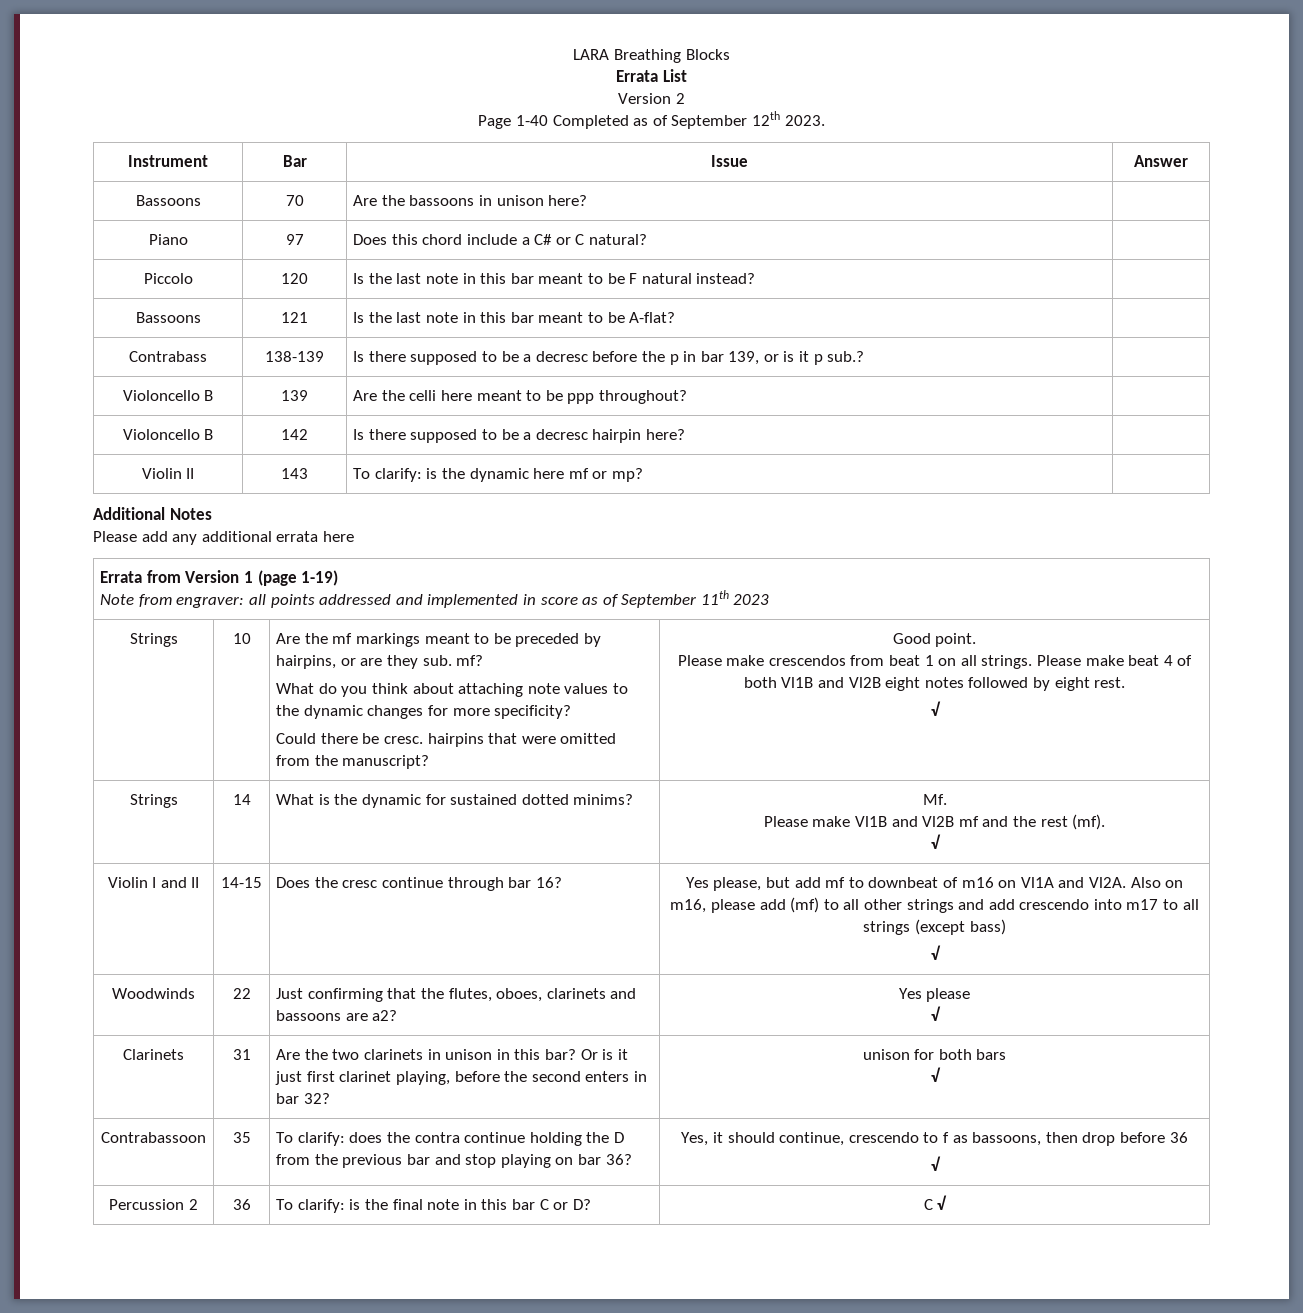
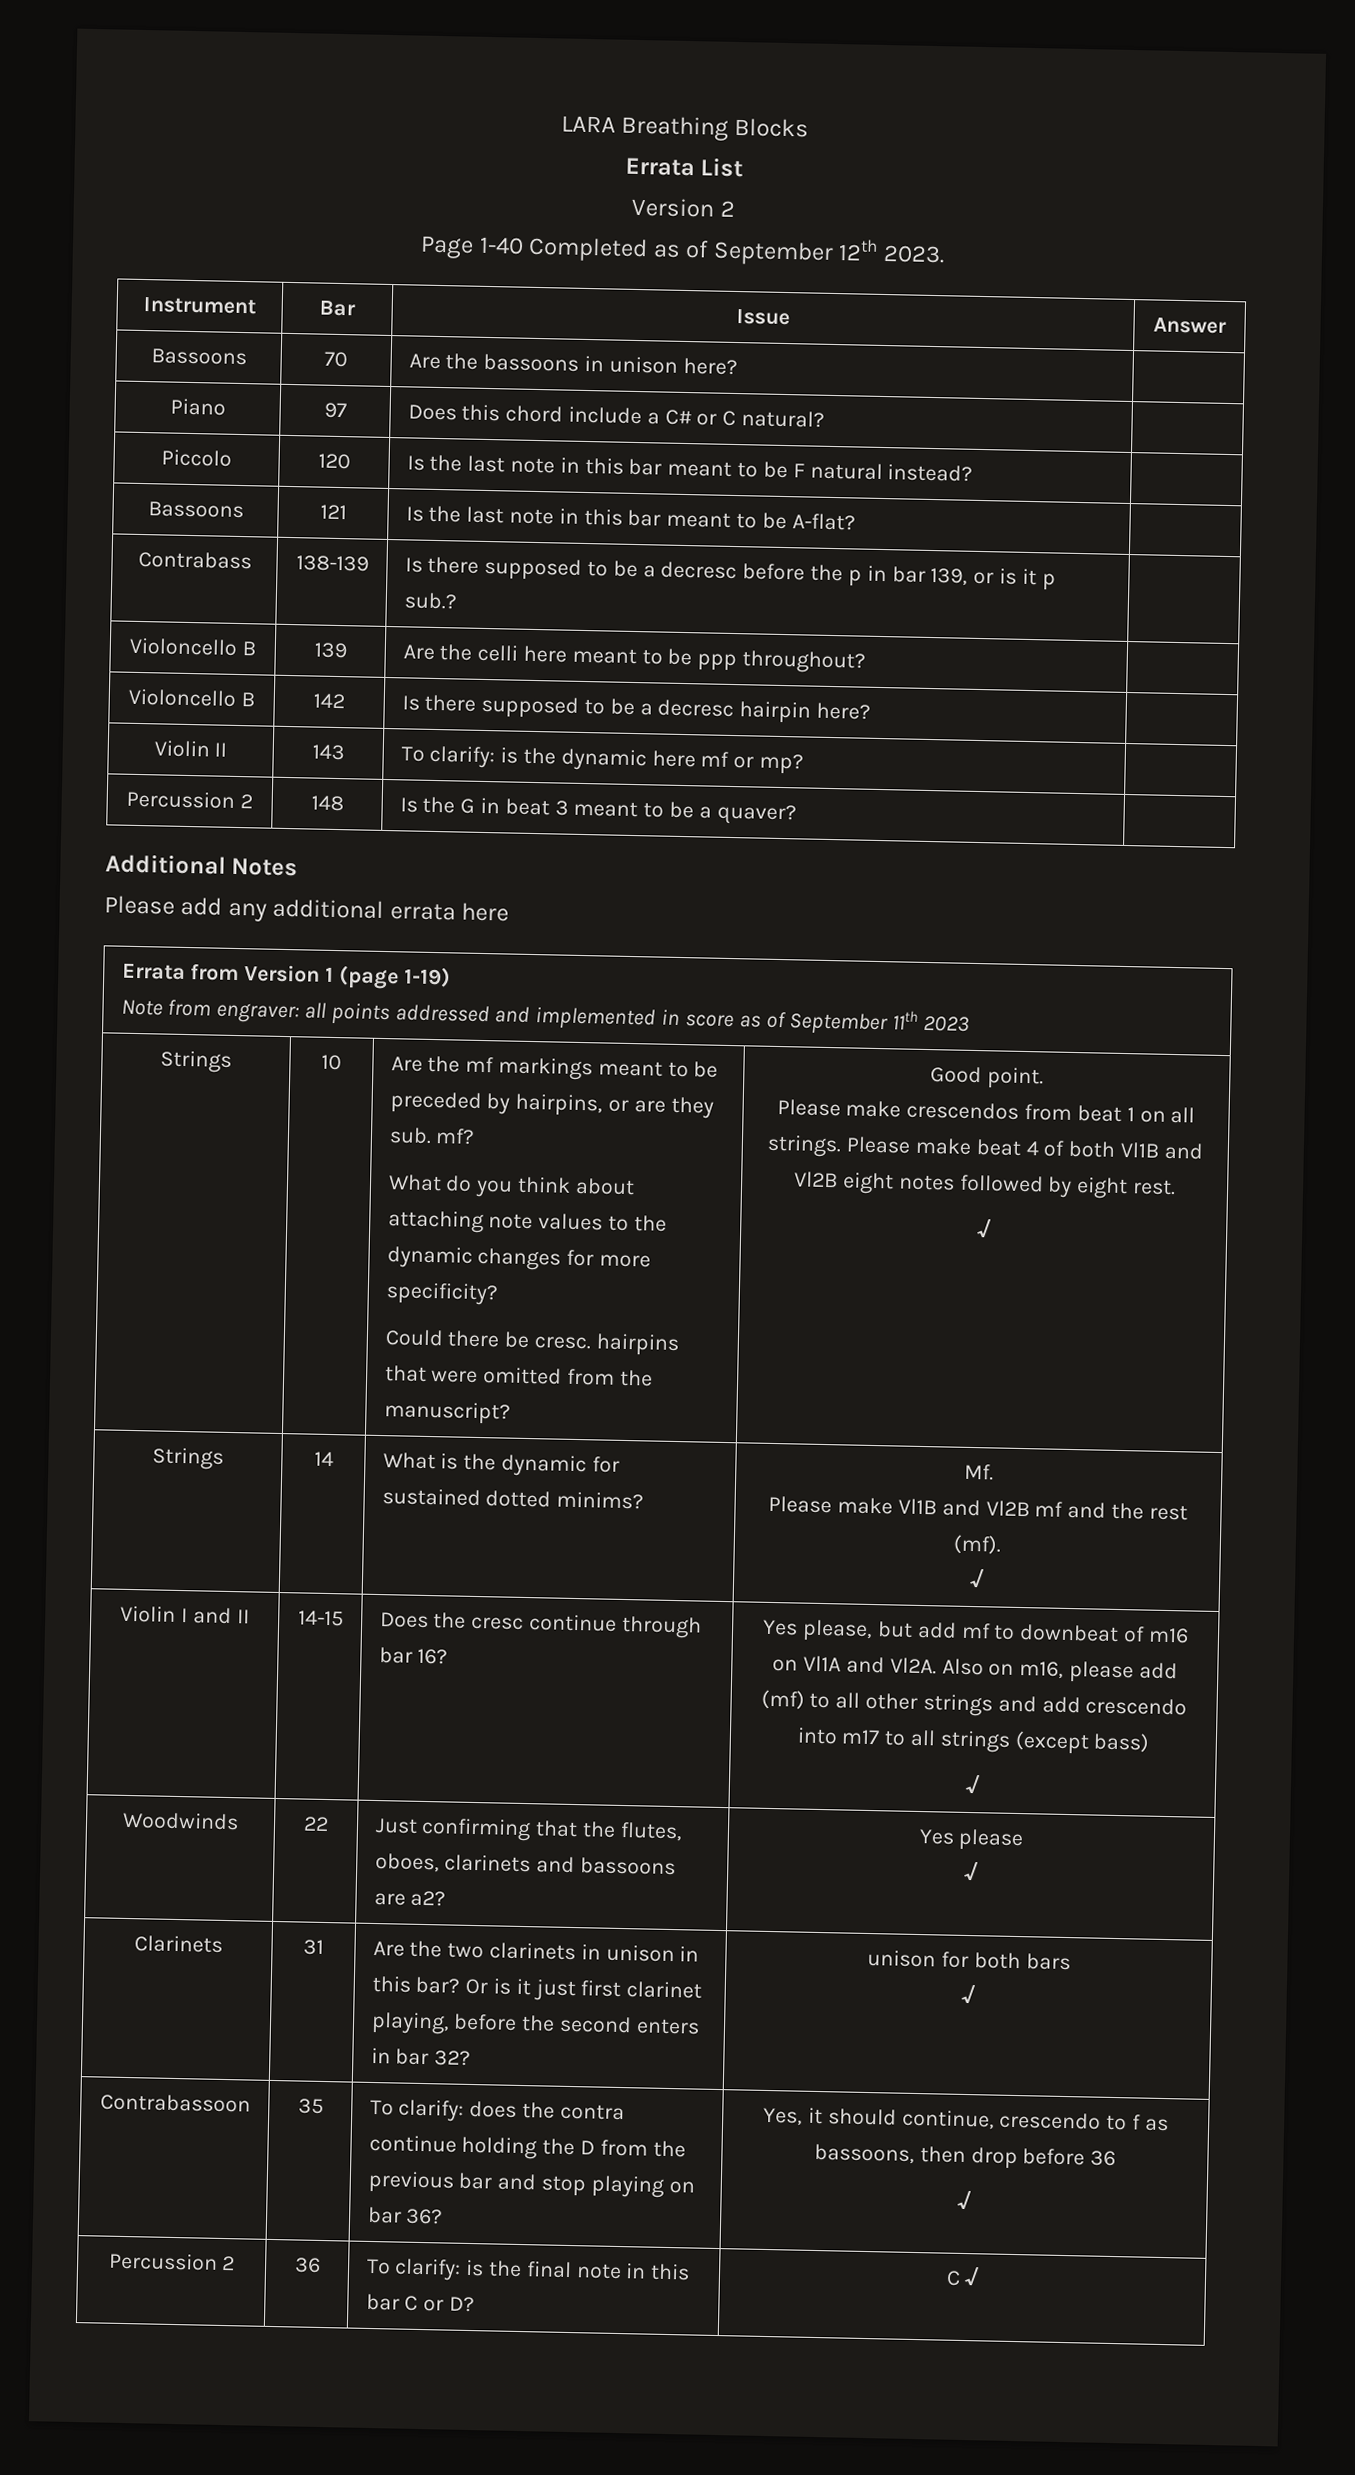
+ Percussion 2 | 148 | Is the G in beat 3 meant to be a quaver? |

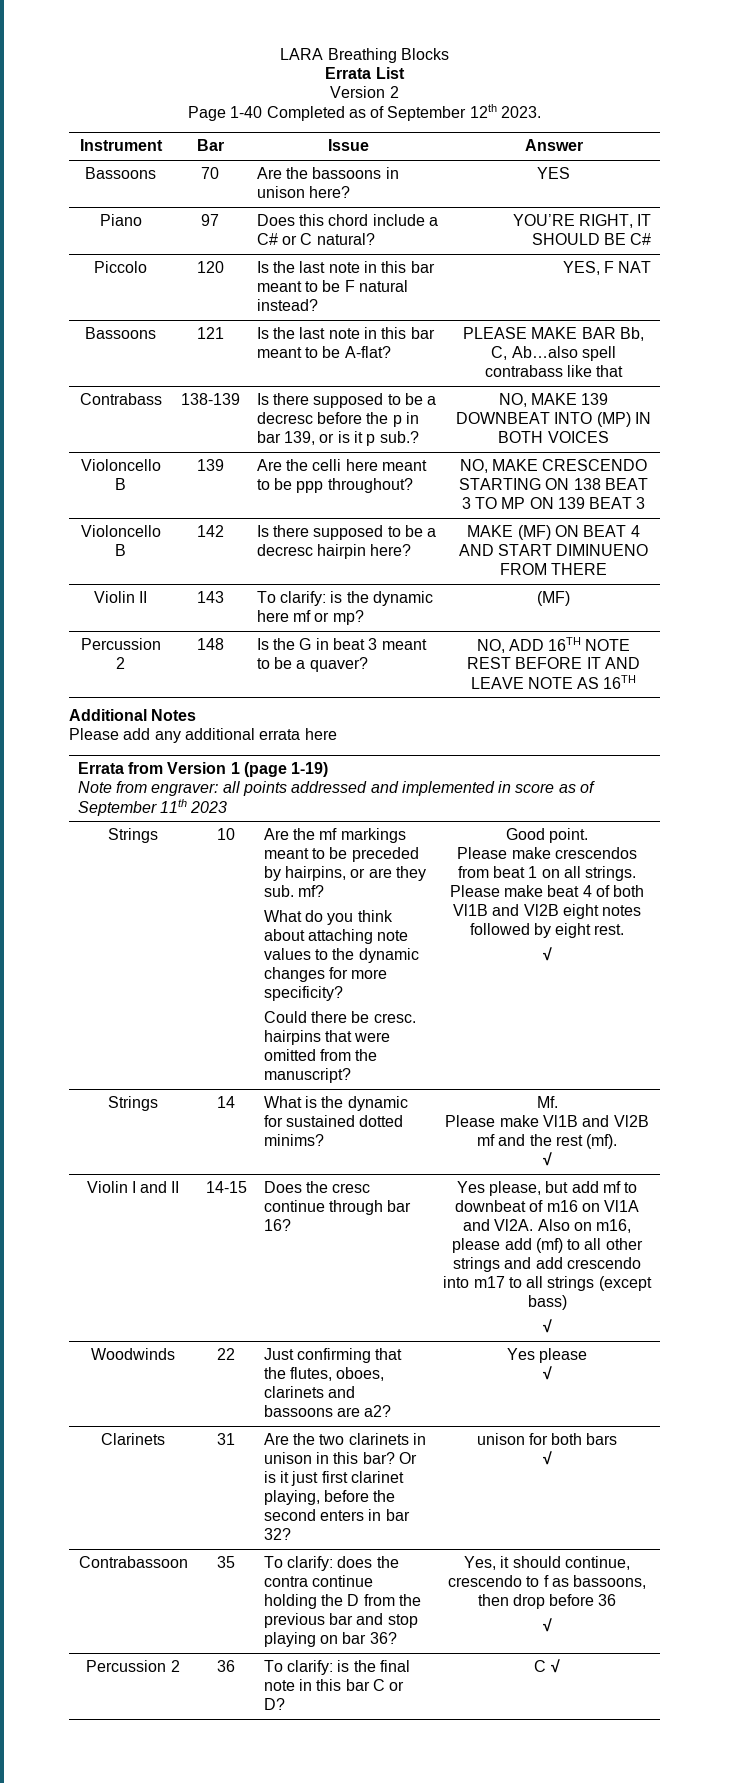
- Bassoons | 70 | Are the bassoons in unison here? |
+ Bassoons | 70 | Are the bassoons in unison here? | YES
- Piano | 97 | Does this chord include a C# or C natural? |
+ Piano | 97 | Does this chord include a C# or C natural? | YOU’RE RIGHT, IT SHOULD BE C#
- Piccolo | 120 | Is the last note in this bar meant to be F natural instead? |
+ Piccolo | 120 | Is the last note in this bar meant to be F natural instead? | YES, F NAT
- Bassoons | 121 | Is the last note in this bar meant to be A-flat? |
+ Bassoons | 121 | Is the last note in this bar meant to be A-flat? | PLEASE MAKE BAR Bb, C, Ab…also spell contrabass like that
- Contrabass | 138-139 | Is there supposed to be a decresc before the p in bar 139, or is it p sub.? |
+ Contrabass | 138-139 | Is there supposed to be a decresc before the p in bar 139, or is it p sub.? | NO, MAKE 139 DOWNBEAT INTO (MP) IN BOTH VOICES
- Violoncello B | 139 | Are the celli here meant to be ppp throughout? |
+ Violoncello B | 139 | Are the celli here meant to be ppp throughout? | NO, MAKE CRESCENDO STARTING ON 138 BEAT 3 TO MP ON 139 BEAT 3
- Violoncello B | 142 | Is there supposed to be a decresc hairpin here? |
+ Violoncello B | 142 | Is there supposed to be a decresc hairpin here? | MAKE (MF) ON BEAT 4 AND START DIMINUENO FROM THERE
- Violin II | 143 | To clarify: is the dynamic here mf or mp? |
+ Violin II | 143 | To clarify: is the dynamic here mf or mp? | (MF)
- Percussion 2 | 148 | Is the G in beat 3 meant to be a quaver? |
+ Percussion 2 | 148 | Is the G in beat 3 meant to be a quaver? | NO, ADD 16TH NOTE REST BEFORE IT AND LEAVE NOTE AS 16TH

